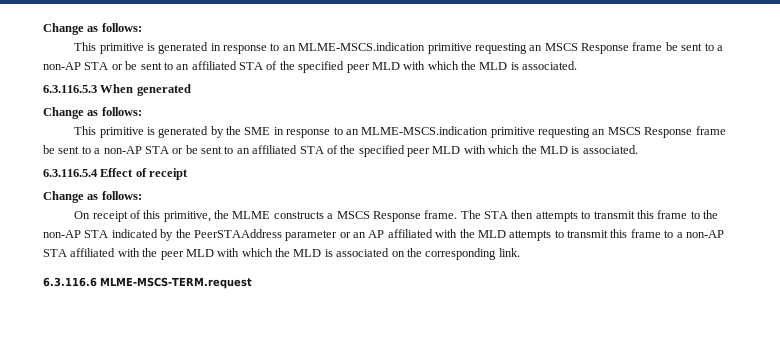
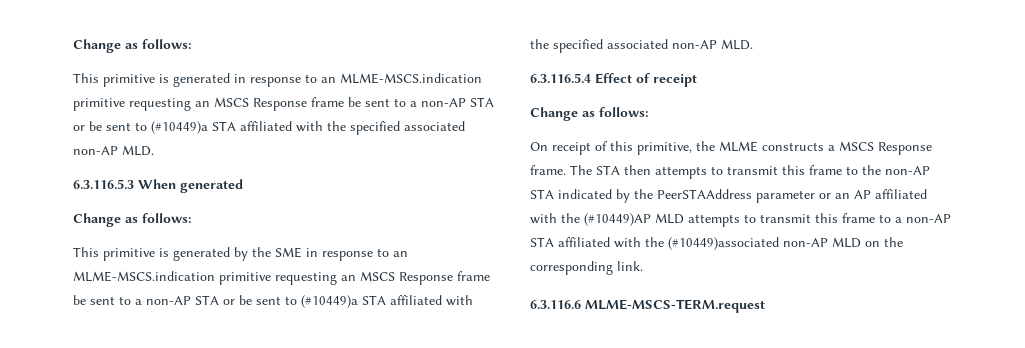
- This primitive is generated in response to an MLME-MSCS.indication primitive requesting an MSCS Response frame be sent to a non-AP STA or be sent to an affiliated STA of the specified peer MLD with which the MLD is associated.
+ This primitive is generated in response to an MLME-MSCS.indication primitive requesting an MSCS Response frame be sent to a non-AP STA or be sent to (#10449)a STA affiliated with the specified associated non-AP MLD.
- This primitive is generated by the SME in response to an MLME-MSCS.indication primitive requesting an MSCS Response frame be sent to a non-AP STA or be sent to an affiliated STA of the specified peer MLD with which the MLD is associated.
+ This primitive is generated by the SME in response to an MLME-MSCS.indication primitive requesting an MSCS Response frame be sent to a non-AP STA or be sent to (#10449)a STA affiliated with the specified associated non-AP MLD.
- The STA then attempts to transmit this frame to the non-AP STA indicated by the PeerSTAAddress parameter or an AP affiliated with the MLD attempts to transmit this frame to a non-AP STA affiliated with the peer MLD with which the MLD is associated on the corresponding link.
+ The STA then attempts to transmit this frame to the non-AP STA indicated by the PeerSTAAddress parameter or an AP affiliated with the (#10449)AP MLD attempts to transmit this frame to a non-AP STA affiliated with the (#10449)associated non-AP MLD on the corresponding link.

